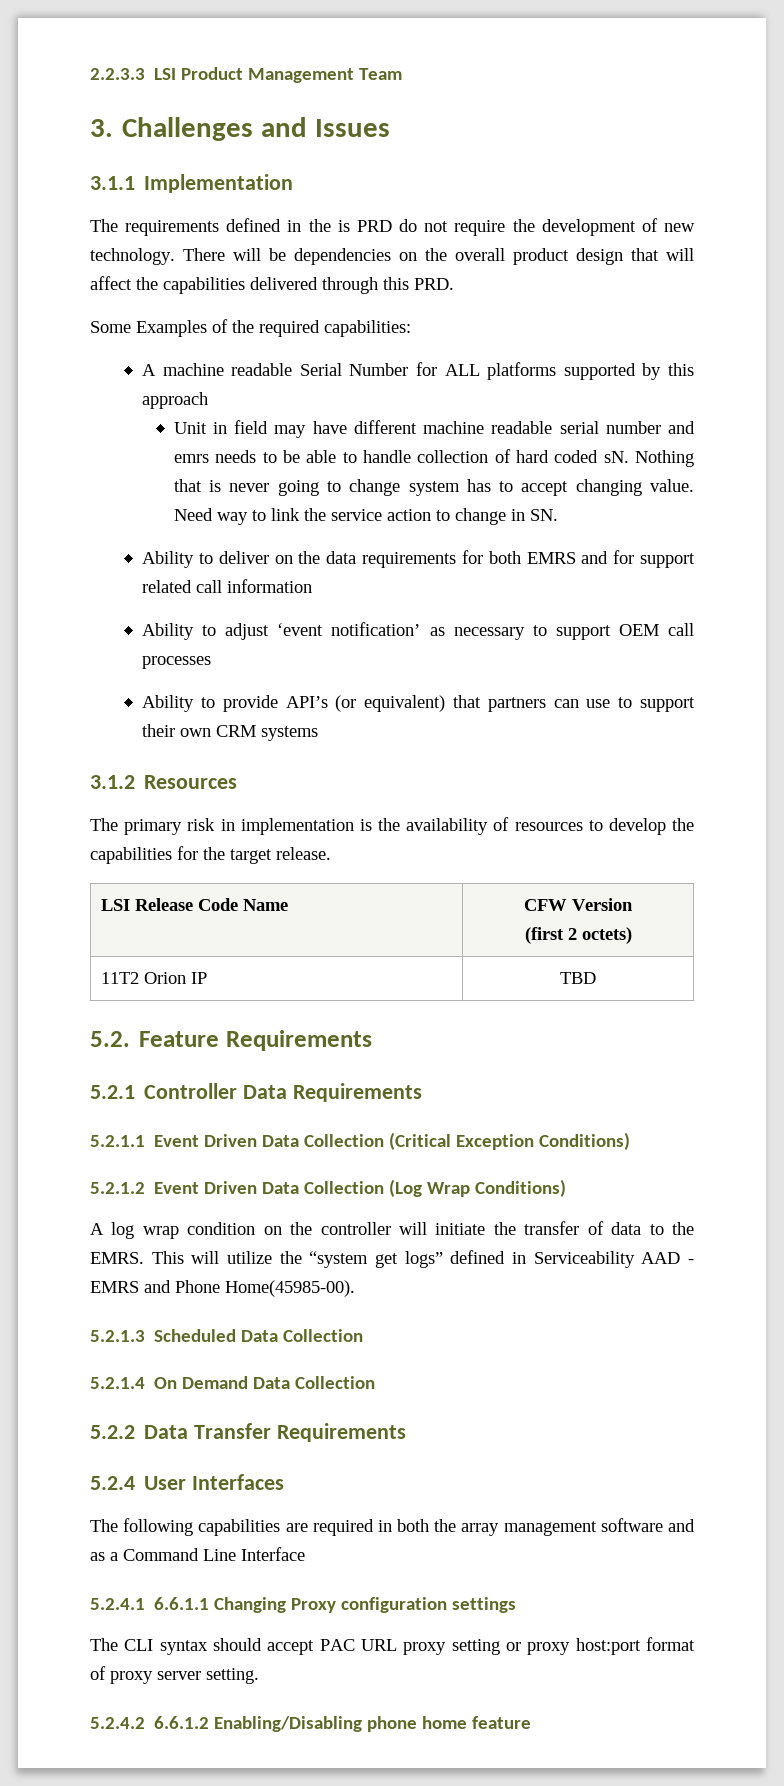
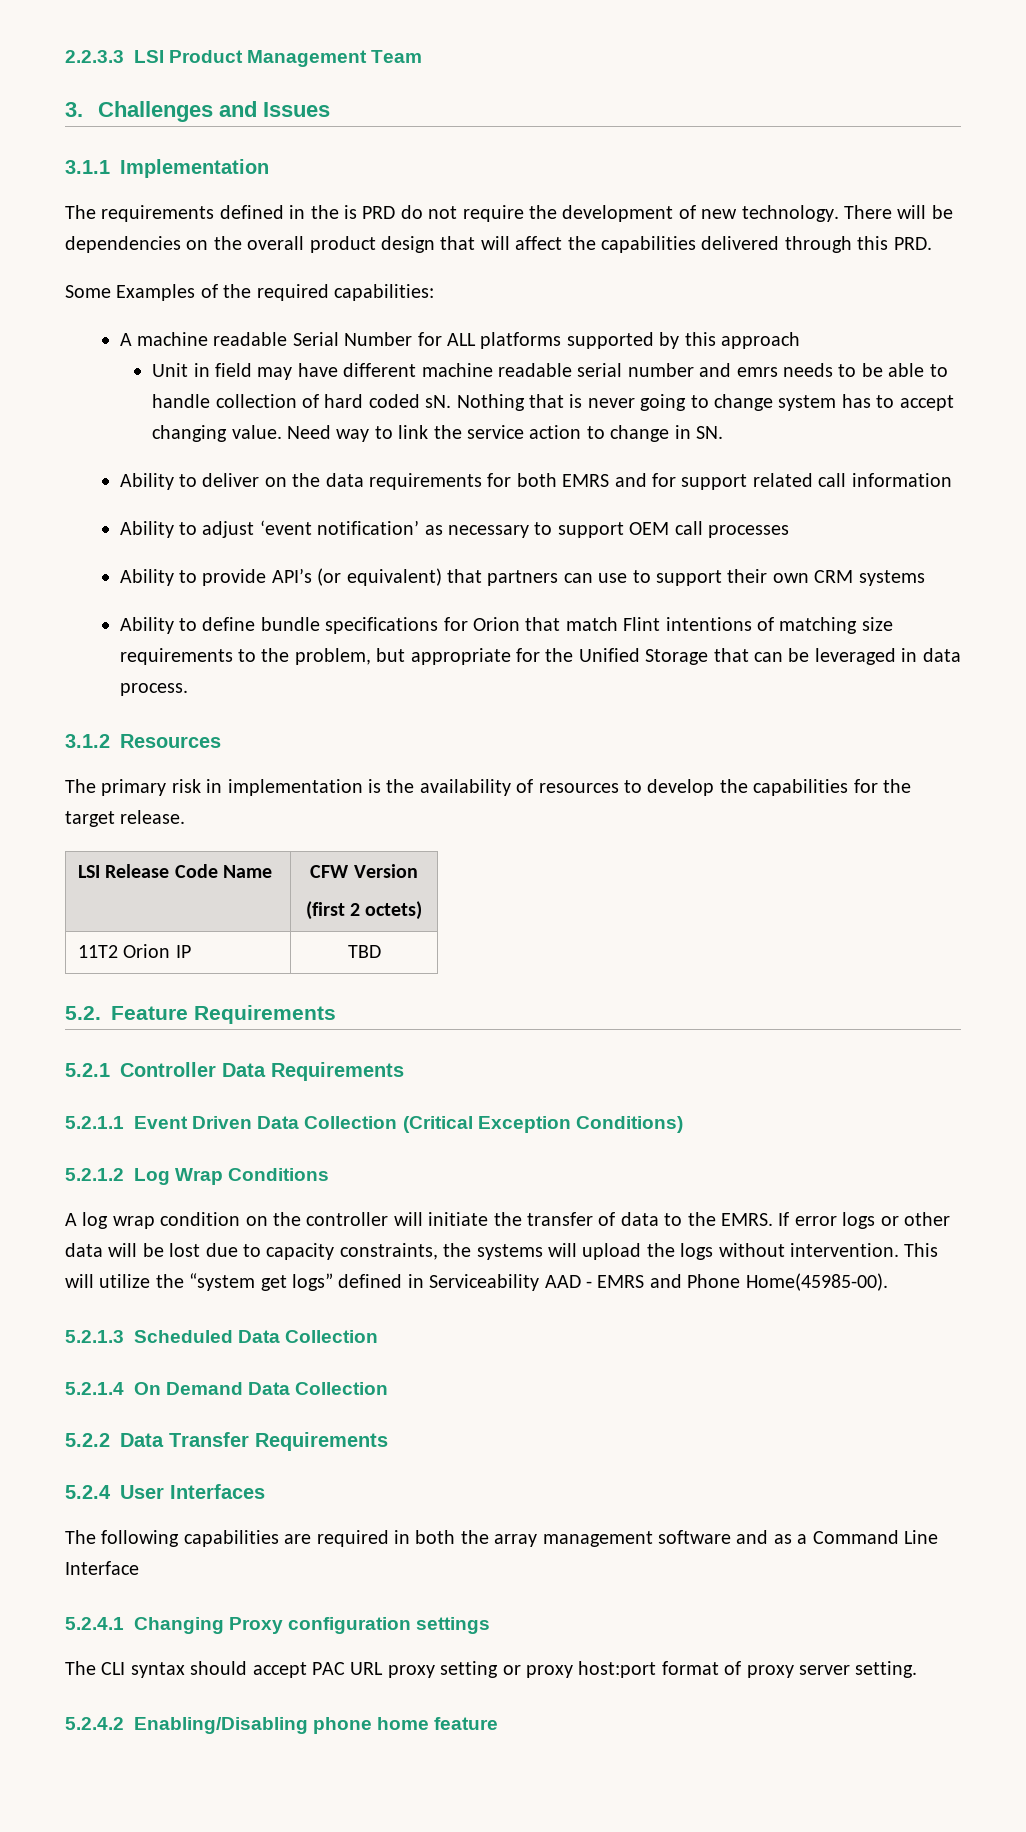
+ Ability to define bundle specifications for Orion that match Flint intentions of matching size requirements to the problem, but appropriate for the Unified Storage that can be leveraged in data process.
- 5.2.1.2 Event Driven Data Collection (Log Wrap Conditions)
+ 5.2.1.2 Log Wrap Conditions
+ If error logs or other data will be lost due to capacity constraints, the systems will upload the logs without intervention.
- 5.2.4.1 6.6.1.1 Changing Proxy configuration settings
+ 5.2.4.1 Changing Proxy configuration settings
- 5.2.4.2 6.6.1.2 Enabling/Disabling phone home feature
+ 5.2.4.2 Enabling/Disabling phone home feature

